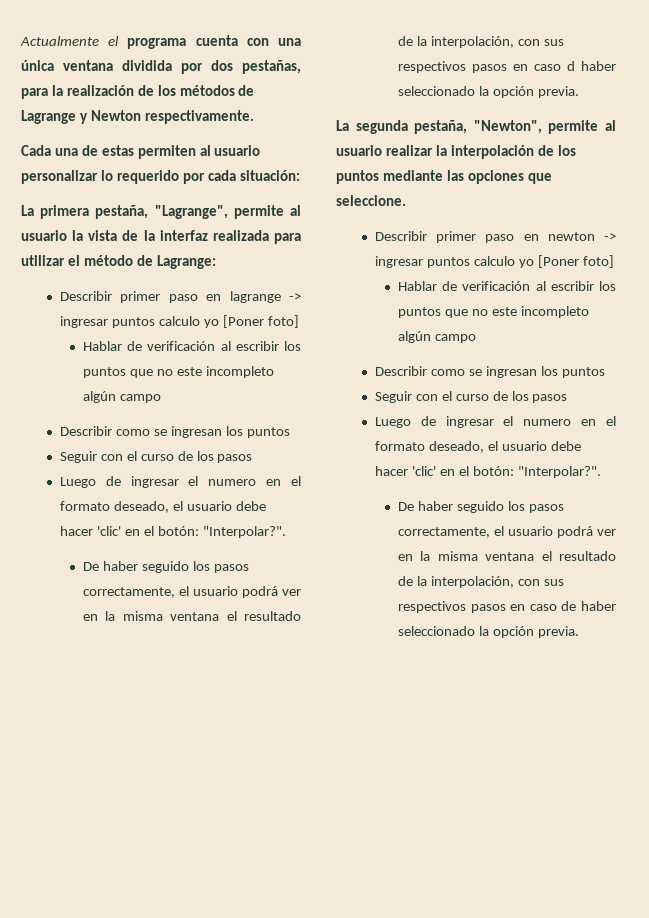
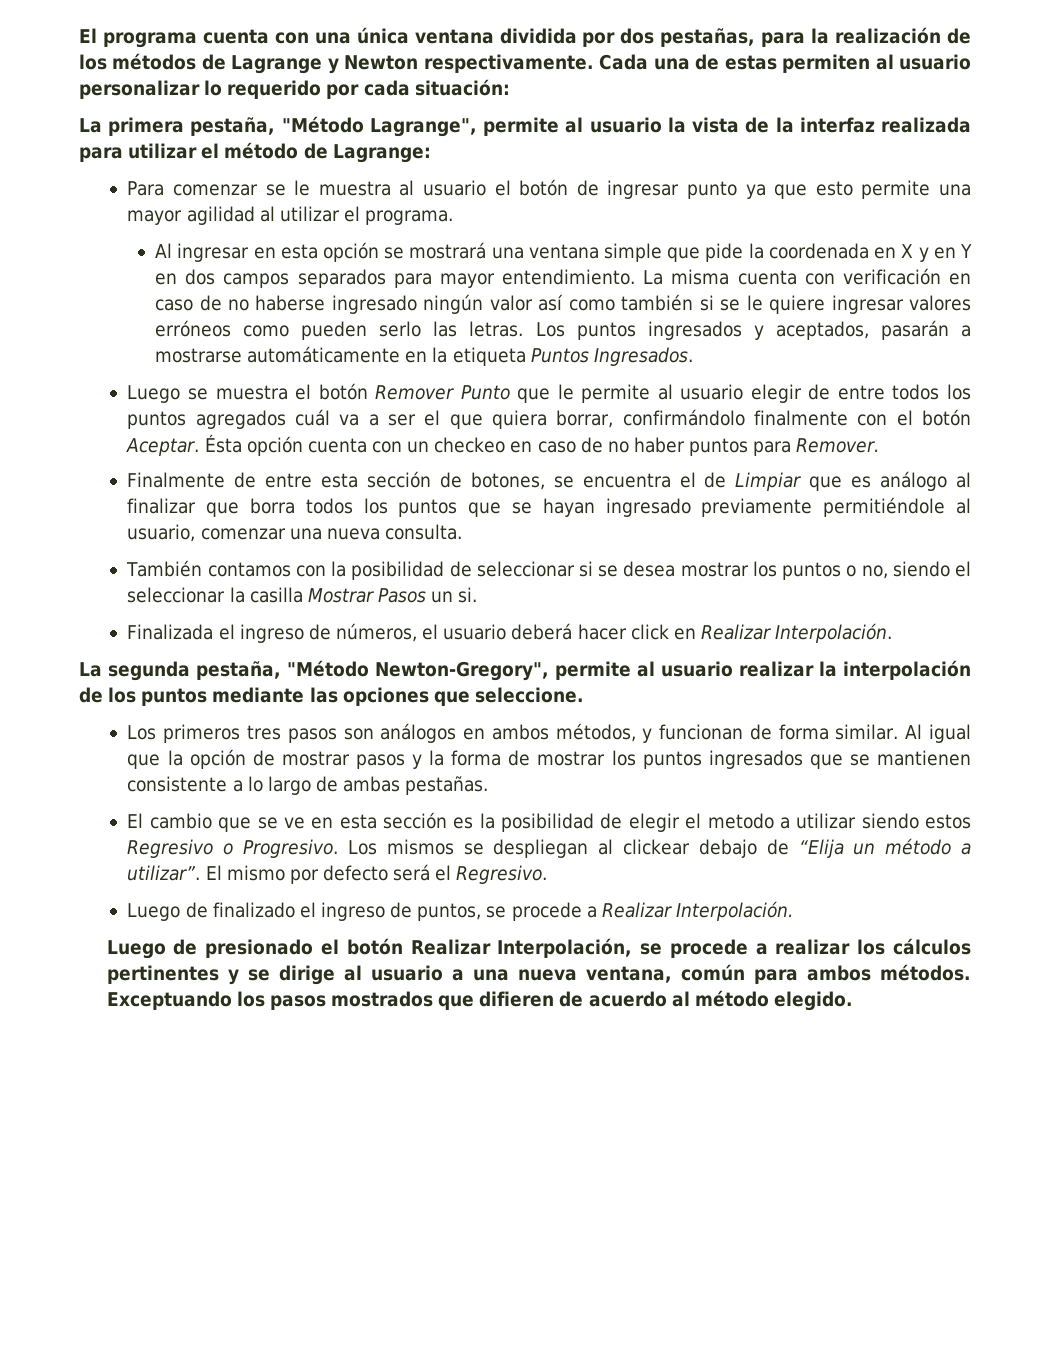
- Actualmente el programa cuenta con una única ventana dividida por dos pestañas, para la realización de los métodos de Lagrange y Newton respectivamente.
- Cada una de estas permiten al usuario personalizar lo requerido por cada situación:
+ El programa cuenta con una única ventana dividida por dos pestañas, para la realización de los métodos de Lagrange y Newton respectivamente. Cada una de estas permiten al usuario personalizar lo requerido por cada situación:
- La primera pestaña, "Lagrange", permite al usuario la vista de la interfaz realizada para utilizar el método de Lagrange:
+ La primera pestaña, "Método Lagrange", permite al usuario la vista de la interfaz realizada para utilizar el método de Lagrange:
- Describir primer paso en lagrange -> ingresar puntos calculo yo [Poner foto]
- Hablar de verificación al escribir los puntos que no este incompleto algún campo
- Describir como se ingresan los puntos
- Seguir con el curso de los pasos
- Luego de ingresar el numero en el formato deseado, el usuario debe hacer 'clic' en el botón: "Interpolar?".
- De haber seguido los pasos correctamente, el usuario podrá ver en la misma ventana el resultado de la interpolación, con sus respectivos pasos en caso d haber seleccionado la opción previa.
+ Para comenzar se le muestra al usuario el botón de ingresar punto ya que esto permite una mayor agilidad al utilizar el programa.
+ Al ingresar en esta opción se mostrará una ventana simple que pide la coordenada en X y en Y en dos campos separados para mayor entendimiento. La misma cuenta con verificación en caso de no haberse ingresado ningún valor así como también si se le quiere ingresar valores erróneos como pueden serlo las letras. Los puntos ingresados y aceptados, pasarán a mostrarse automáticamente en la etiqueta Puntos Ingresados.
+ Luego se muestra el botón Remover Punto que le permite al usuario elegir de entre todos los puntos agregados cuál va a ser el que quiera borrar, confirmándolo finalmente con el botón Aceptar. Ésta opción cuenta con un checkeo en caso de no haber puntos para Remover.
+ Finalmente de entre esta sección de botones, se encuentra el de Limpiar que es análogo al finalizar que borra todos los puntos que se hayan ingresado previamente permitiéndole al usuario, comenzar una nueva consulta.
+ También contamos con la posibilidad de seleccionar si se desea mostrar los puntos o no, siendo el seleccionar la casilla Mostrar Pasos un si.
+ Finalizada el ingreso de números, el usuario deberá hacer click en Realizar Interpolación.
- La segunda pestaña, "Newton", permite al usuario realizar la interpolación de los puntos mediante las opciones que seleccione.
+ La segunda pestaña, "Método Newton-Gregory", permite al usuario realizar la interpolación de los puntos mediante las opciones que seleccione.
- Describir primer paso en newton -> ingresar puntos calculo yo [Poner foto]
- Hablar de verificación al escribir los puntos que no este incompleto algún campo
- Describir como se ingresan los puntos
- Seguir con el curso de los pasos
- Luego de ingresar el numero en el formato deseado, el usuario debe hacer 'clic' en el botón: "Interpolar?".
- De haber seguido los pasos correctamente, el usuario podrá ver en la misma ventana el resultado de la interpolación, con sus respectivos pasos en caso de haber seleccionado la opción previa.
+ Los primeros tres pasos son análogos en ambos métodos, y funcionan de forma similar. Al igual que la opción de mostrar pasos y la forma de mostrar los puntos ingresados que se mantienen consistente a lo largo de ambas pestañas.
+ El cambio que se ve en esta sección es la posibilidad de elegir el metodo a utilizar siendo estos Regresivo o Progresivo. Los mismos se despliegan al clickear debajo de “Elija un método a utilizar”. El mismo por defecto será el Regresivo.
+ Luego de finalizado el ingreso de puntos, se procede a Realizar Interpolación.
+ Luego de presionado el botón Realizar Interpolación, se procede a realizar los cálculos pertinentes y se dirige al usuario a una nueva ventana, común para ambos métodos. Exceptuando los pasos mostrados que difieren de acuerdo al método elegido.

